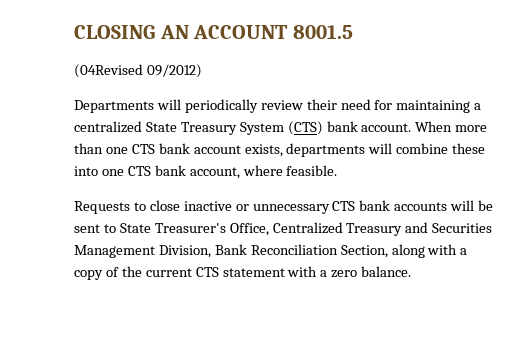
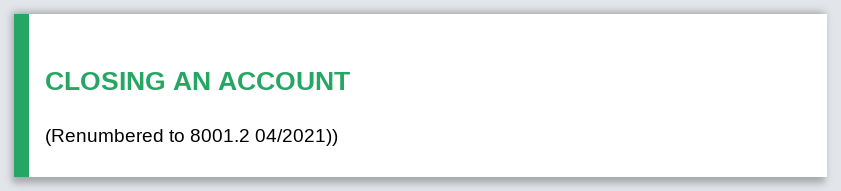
- CLOSING AN ACCOUNT 8001.5
- (04Revised 09/2012)
- Departments will periodically review their need for maintaining a centralized State Treasury System (CTS) bank account. When more than one CTS bank account exists, departments will combine these into one CTS bank account, where feasible.
- Requests to close inactive or unnecessary CTS bank accounts will be sent to State Treasurer's Office, Centralized Treasury and Securities Management Division, Bank Reconciliation Section, along with a copy of the current CTS statement with a zero balance.
+ CLOSING AN ACCOUNT
+ (Renumbered to 8001.2 04/2021))

